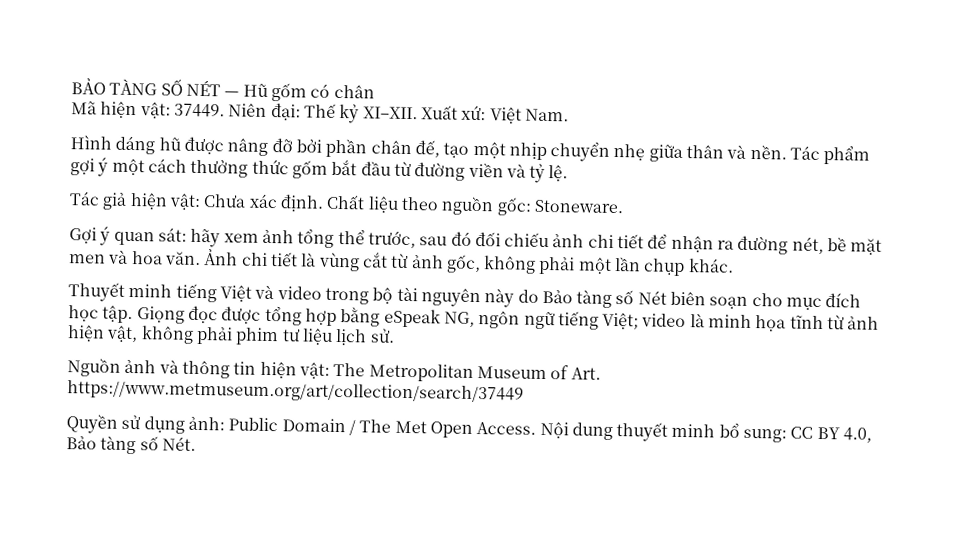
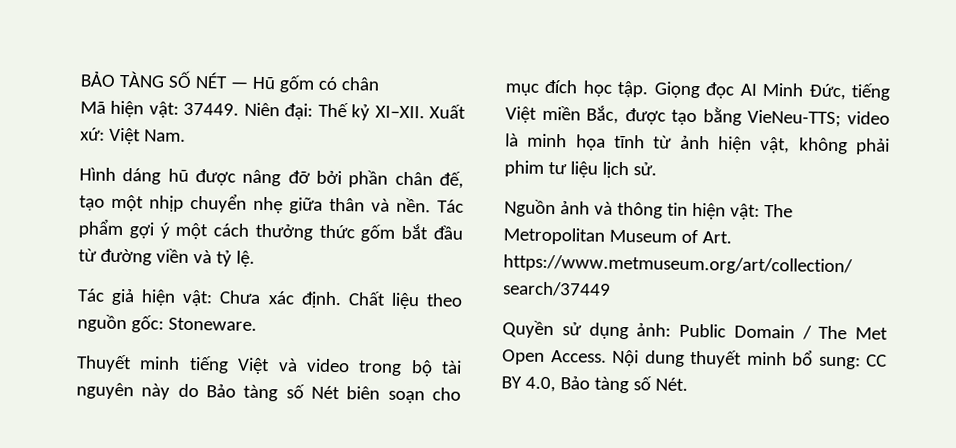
- Gợi ý quan sát: hãy xem ảnh tổng thể trước, sau đó đối chiếu ảnh chi tiết để nhận ra đường nét, bề mặt men và hoa văn. Ảnh chi tiết là vùng cắt từ ảnh gốc, không phải một lần chụp khác.
- Giọng đọc được tổng hợp bằng eSpeak NG, ngôn ngữ tiếng Việt; video là minh họa tĩnh từ ảnh hiện vật, không phải phim tư liệu lịch sử.
+ Giọng đọc AI Minh Đức, tiếng Việt miền Bắc, được tạo bằng VieNeu-TTS; video là minh họa tĩnh từ ảnh hiện vật, không phải phim tư liệu lịch sử.

